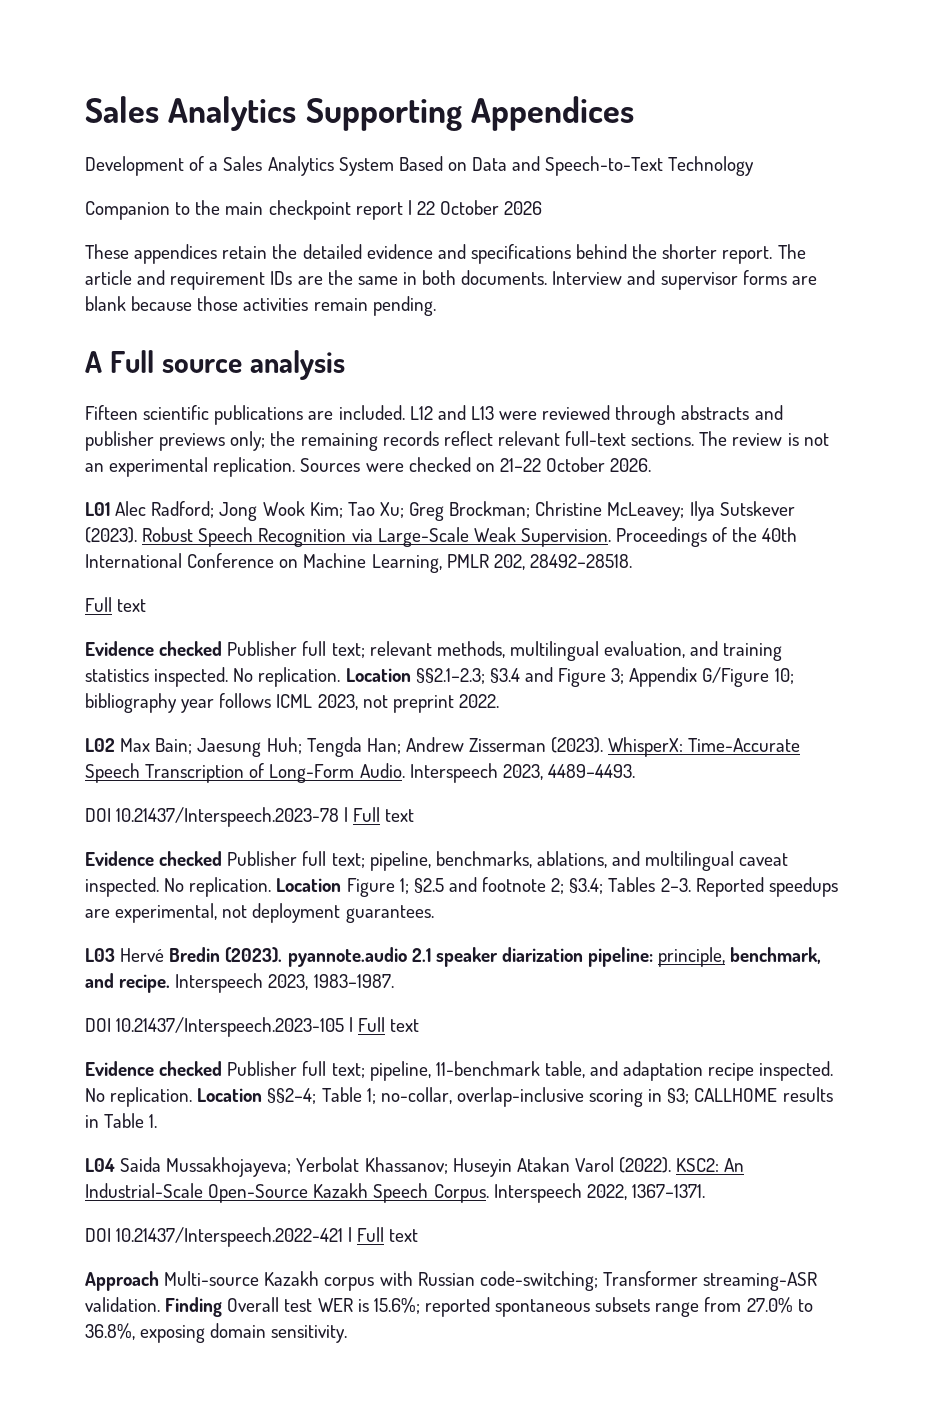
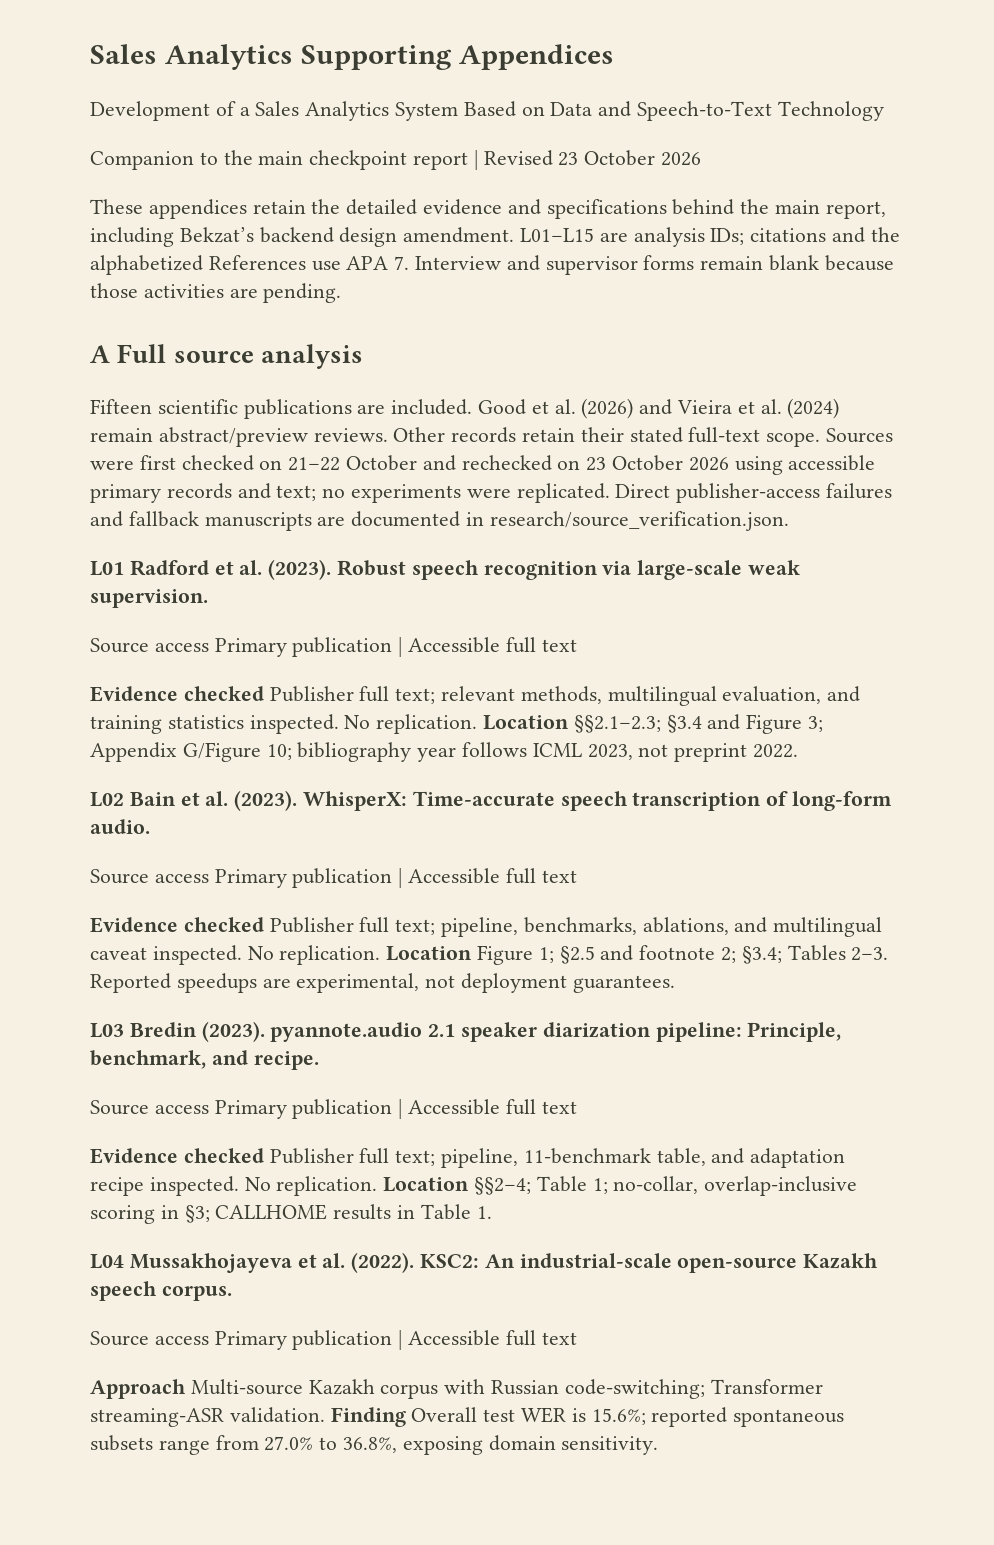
- Companion to the main checkpoint report | 22 October 2026
+ Companion to the main checkpoint report | Revised 23 October 2026
- These appendices retain the detailed evidence and specifications behind the shorter report. The article and requirement IDs are the same in both documents. Interview and supervisor forms are blank because those activities remain pending.
+ These appendices retain the detailed evidence and specifications behind the main report, including Bekzat’s backend design amendment. L01–L15 are analysis IDs; citations and the alphabetized References use APA 7. Interview and supervisor forms remain blank because those activities are pending.
- L12 and L13 were reviewed through abstracts and publisher previews only; the remaining records reflect relevant full-text sections. The review is not an experimental replication.
+ Good et al. (2026) and Vieira et al. (2024) remain abstract/preview reviews. Other records retain their stated full-text scope.
- Sources were checked on 21–22 October 2026.
- L01 Alec Radford; Jong Wook Kim; Tao Xu; Greg Brockman; Christine McLeavey; Ilya Sutskever (2023). Robust Speech Recognition via Large-Scale Weak Supervision. Proceedings of the 40th International Conference on Machine Learning, PMLR 202, 28492–28518.
- Full text
+ Sources were first checked on 21–22 October and rechecked on 23 October 2026 using accessible primary records and text; no experiments were replicated. Direct publisher-access failures and fallback manuscripts are documented in research/source_verification.json.
+ L01 Radford et al. (2023). Robust speech recognition via large-scale weak supervision.
+ Source access Primary publication | Accessible full text
- L02 Max Bain; Jaesung Huh; Tengda Han; Andrew Zisserman (2023). WhisperX: Time-Accurate Speech Transcription of Long-Form Audio. Interspeech 2023, 4489–4493.
- DOI 10.21437/Interspeech.2023-78 | Full text
+ L02 Bain et al. (2023). WhisperX: Time-accurate speech transcription of long-form audio.
+ Source access Primary publication | Accessible full text
- L03 Hervé Bredin (2023). pyannote.audio 2.1 speaker diarization pipeline: principle, benchmark, and recipe. Interspeech 2023, 1983–1987.
- DOI 10.21437/Interspeech.2023-105 | Full text
+ L03 Bredin (2023). pyannote.audio 2.1 speaker diarization pipeline: Principle, benchmark, and recipe.
+ Source access Primary publication | Accessible full text
- L04 Saida Mussakhojayeva; Yerbolat Khassanov; Huseyin Atakan Varol (2022). KSC2: An Industrial-Scale Open-Source Kazakh Speech Corpus. Interspeech 2022, 1367–1371.
- DOI 10.21437/Interspeech.2022-421 | Full text
+ L04 Mussakhojayeva et al. (2022). KSC2: An industrial-scale open-source Kazakh speech corpus.
+ Source access Primary publication | Accessible full text

